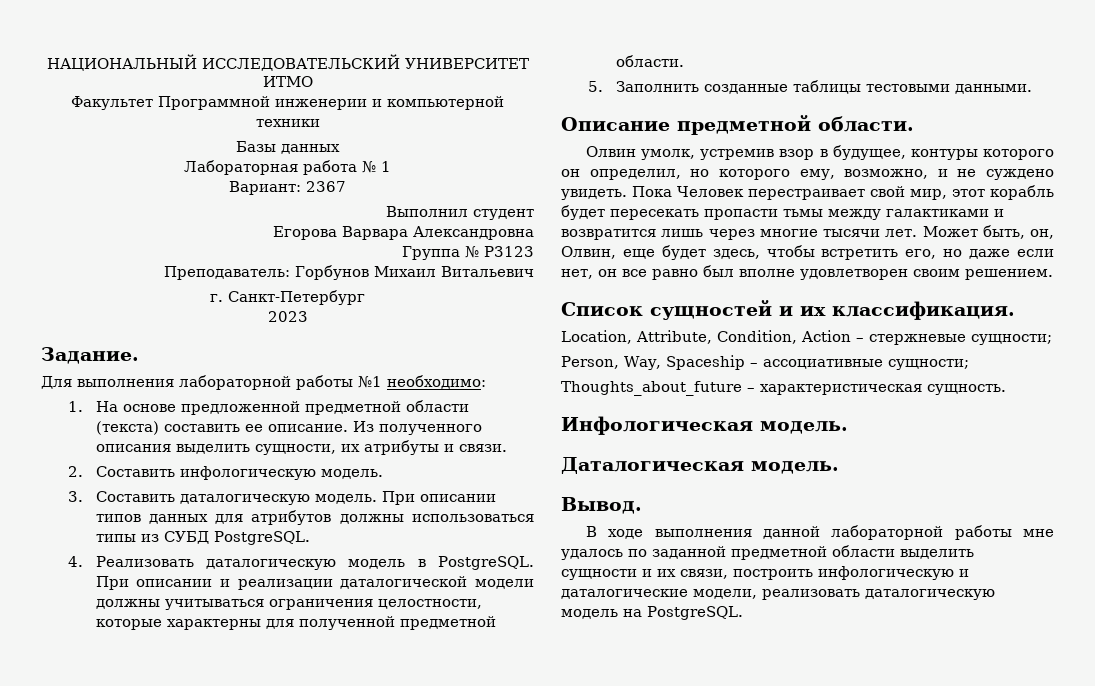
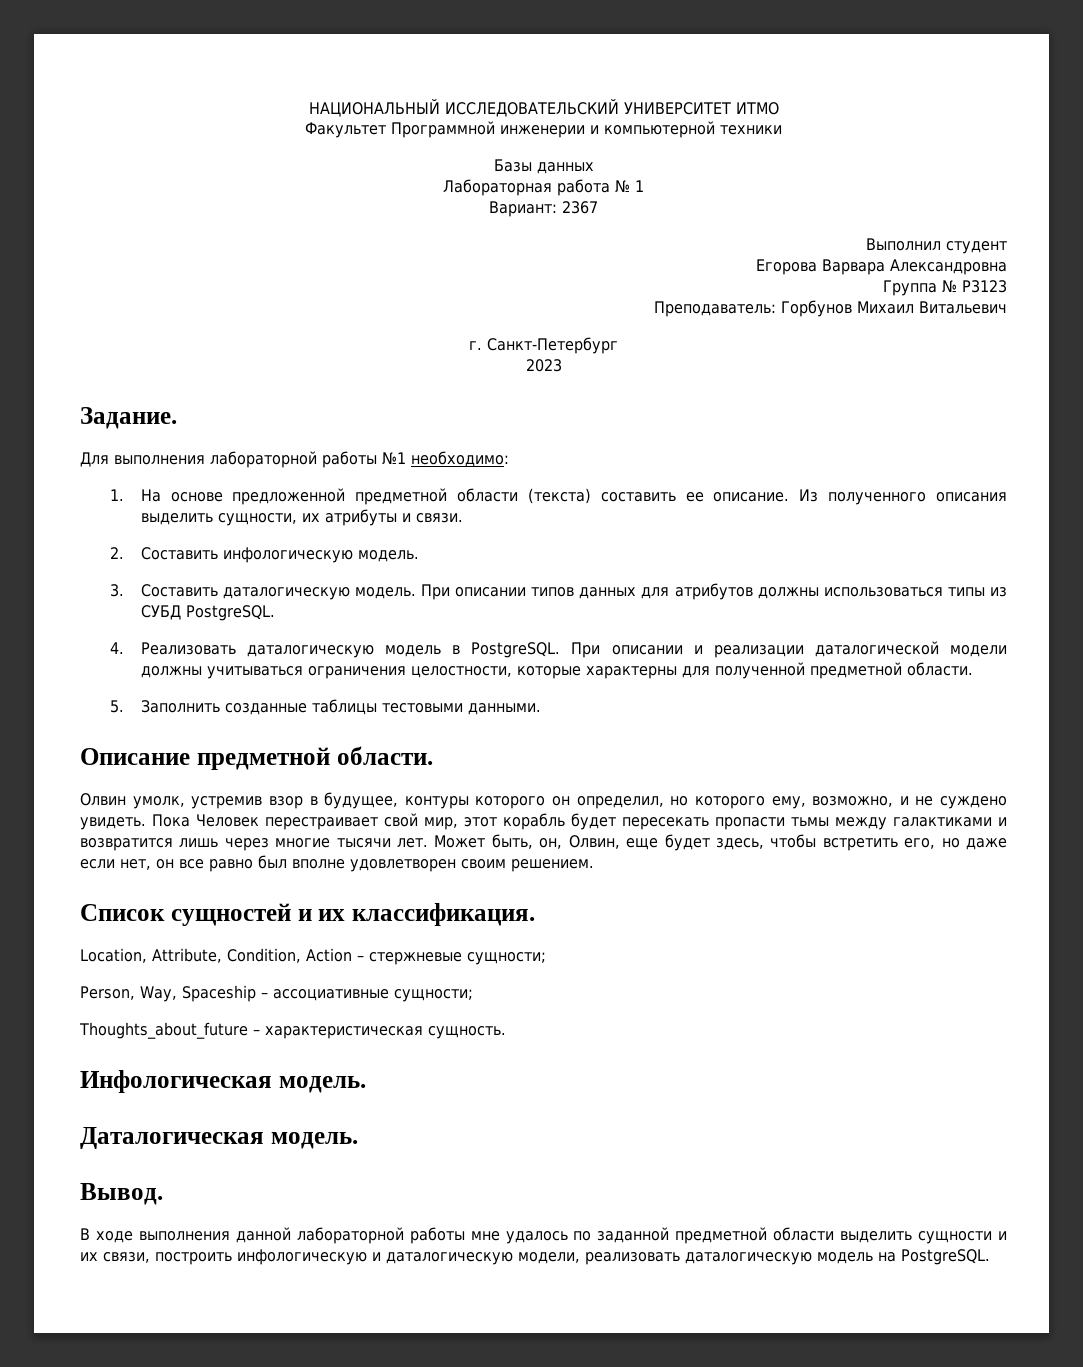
- В ходе выполнения данной лабораторной работы мне удалось по заданной предметной области выделить сущности и их связи, построить инфологическую и даталогические модели, реализовать даталогическую модель на PostgreSQL.
+ В ходе выполнения данной лабораторной работы мне удалось по заданной предметной области выделить сущности и их связи, построить инфологическую и даталогическую модели, реализовать даталогическую модель на PostgreSQL.

